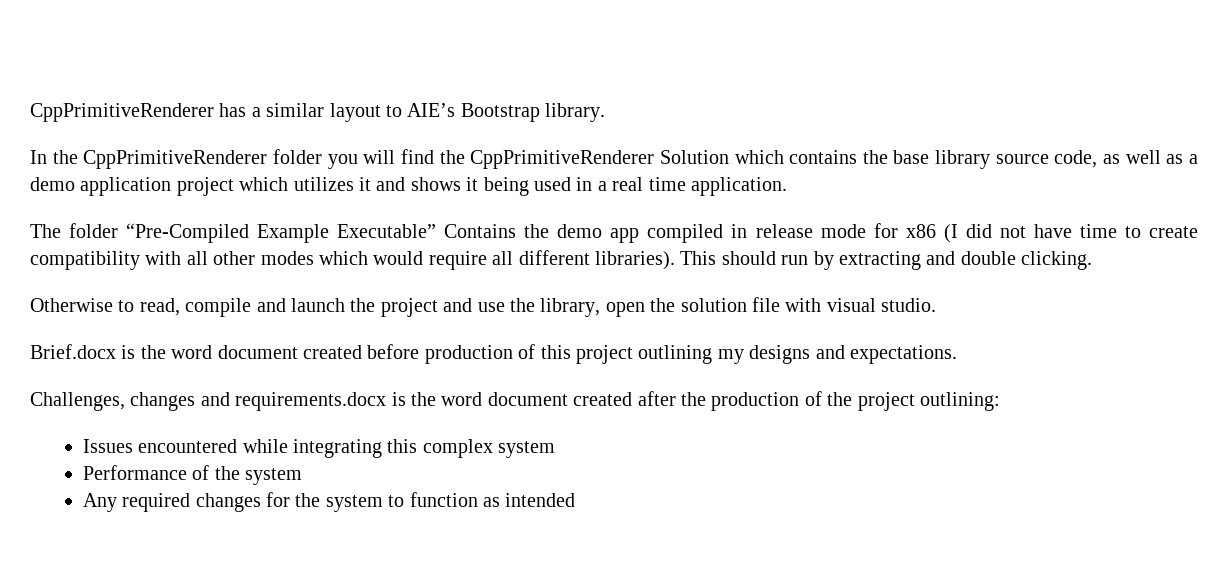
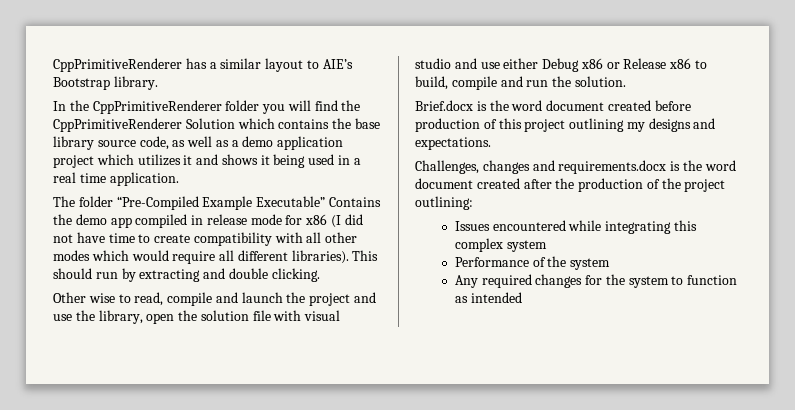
- Otherwise to read, compile and launch the project and use the library, open the solution file with visual studio.
+ Other wise to read, compile and launch the project and use the library, open the solution file with visual studio and use either Debug x86 or Release x86 to build, compile and run the solution.

